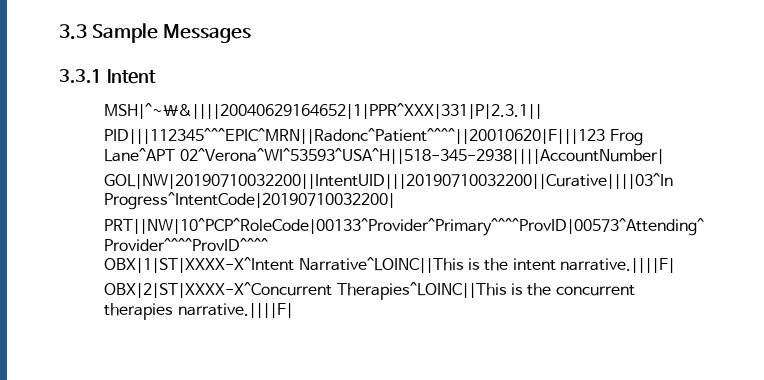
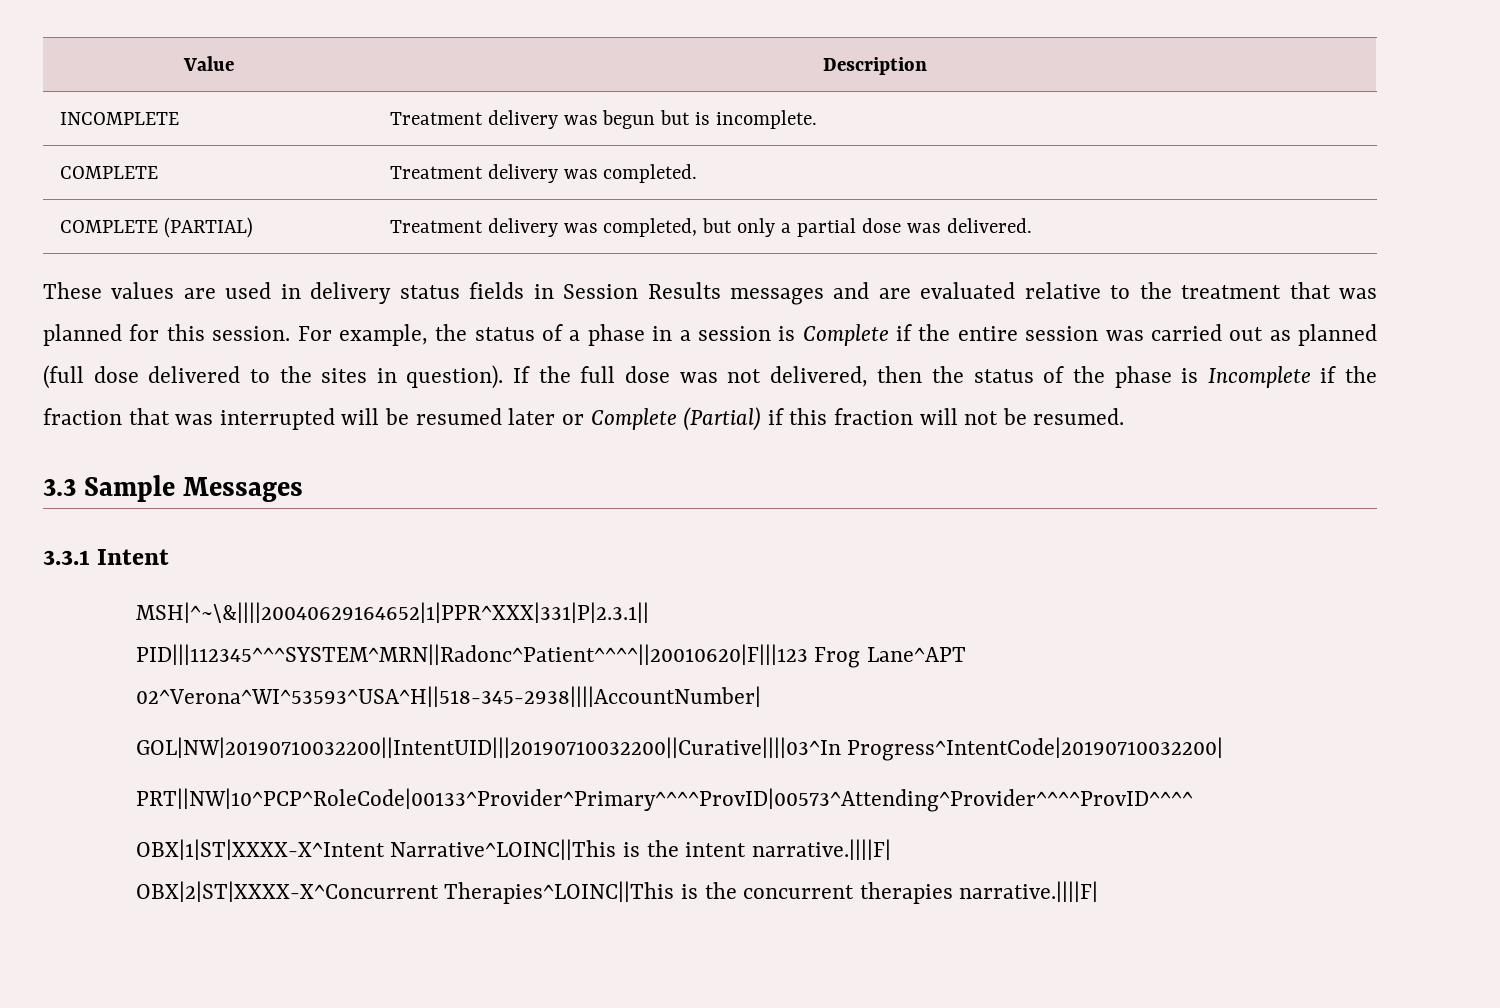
+ Value | Description
+ INCOMPLETE | Treatment delivery was begun but is incomplete.
+ COMPLETE | Treatment delivery was completed.
+ COMPLETE (PARTIAL) | Treatment delivery was completed, but only a partial dose was delivered.
+ These values are used in delivery status fields in Session Results messages and are evaluated relative to the treatment that was planned for this session. For example, the status of a phase in a session is Complete if the entire session was carried out as planned (full dose delivered to the sites in question). If the full dose was not delivered, then the status of the phase is Incomplete if the fraction that was interrupted will be resumed later or Complete (Partial) if this fraction will not be resumed.
- PID|||112345^^^EPIC^MRN||Radonc^Patient^^^^||20010620|F|||123 Frog Lane^APT 02^Verona^WI^53593^USA^H||518-345-2938||||AccountNumber|
+ PID|||112345^^^SYSTEM^MRN||Radonc^Patient^^^^||20010620|F|||123 Frog Lane^APT 02^Verona^WI^53593^USA^H||518-345-2938||||AccountNumber|

